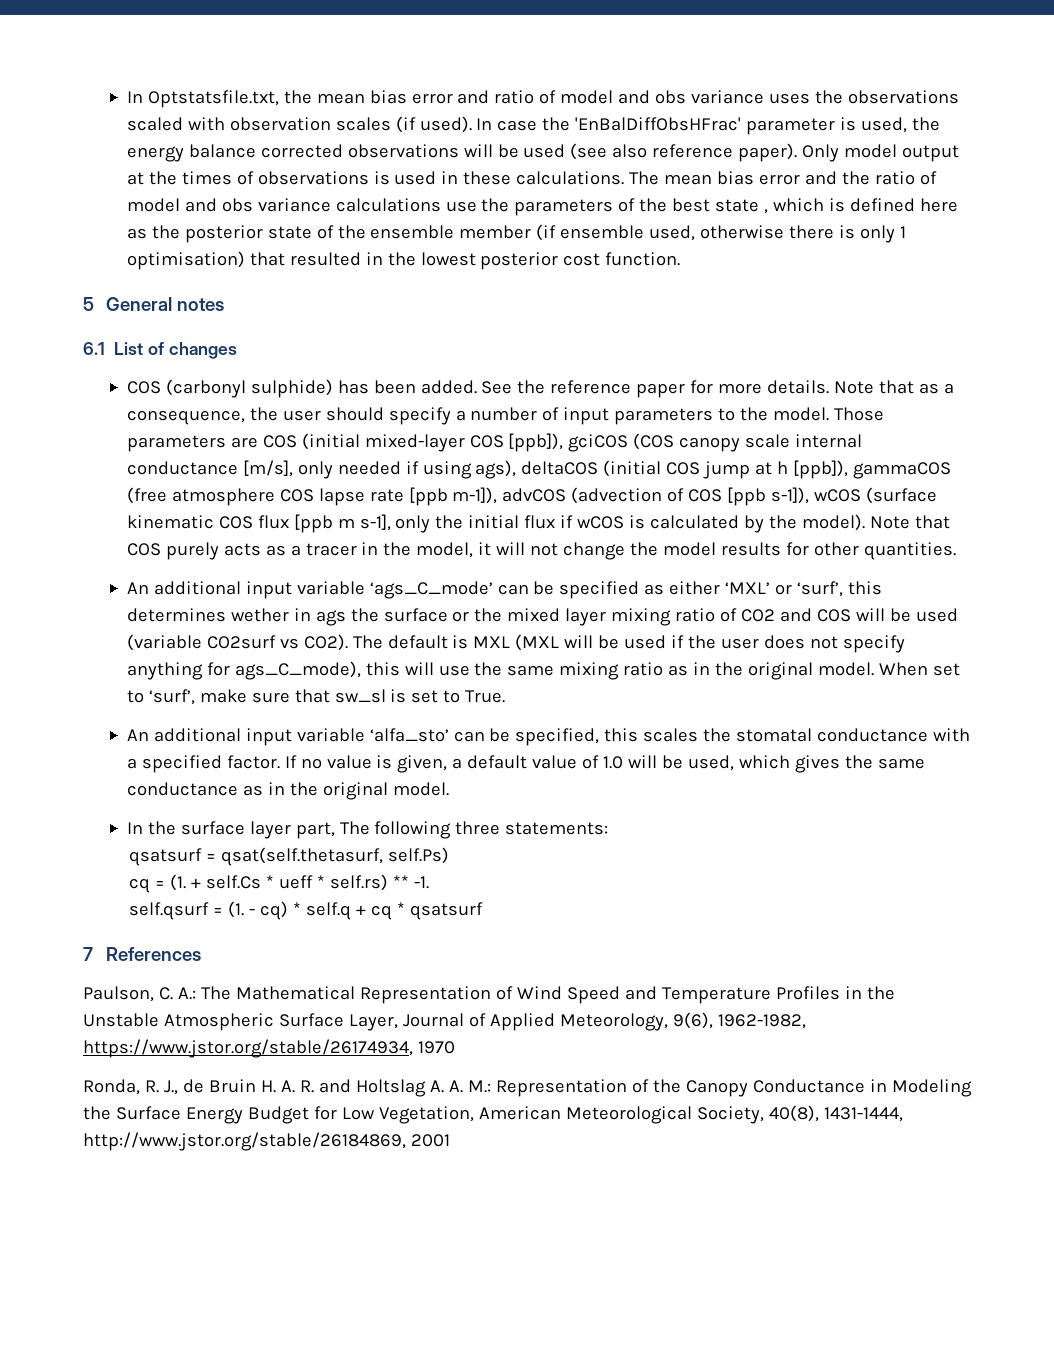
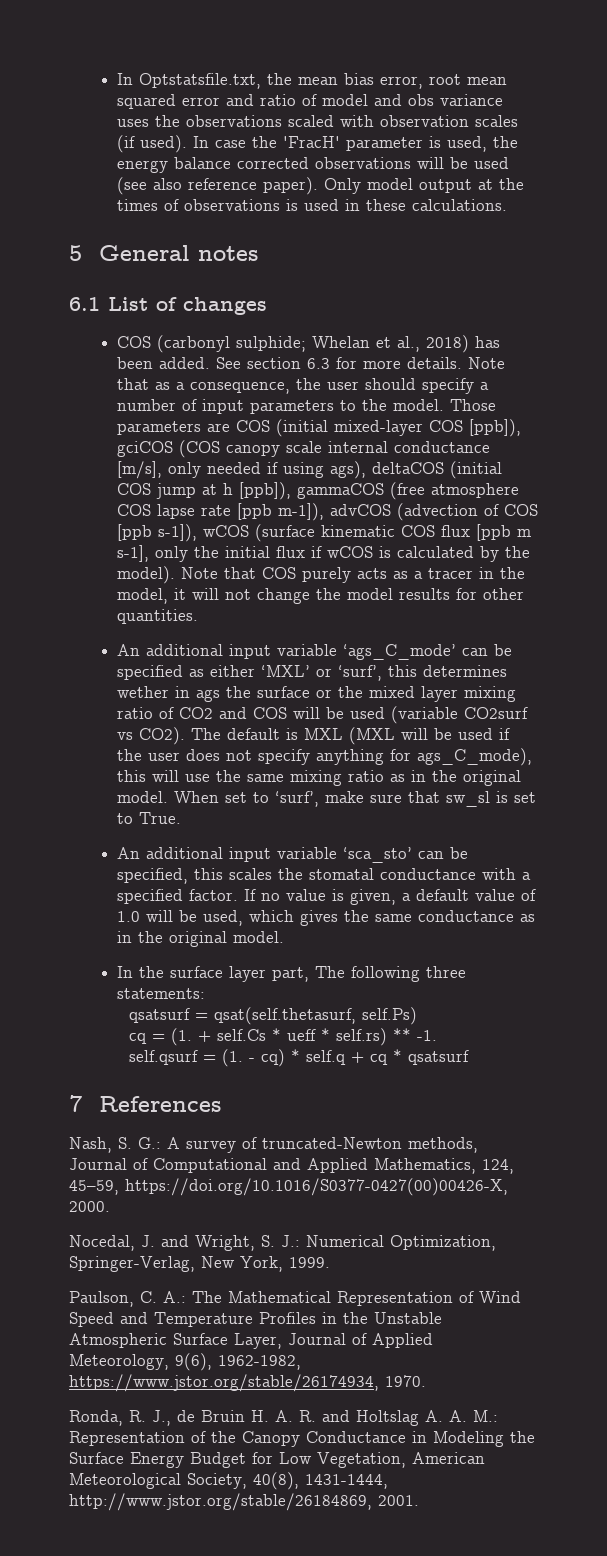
- In Optstatsfile.txt, the mean bias error and ratio of model and obs variance uses the observations scaled with observation scales (if used).
+ In Optstatsfile.txt, the mean bias error, root mean squared error and ratio of model and obs variance uses the observations scaled with observation scales (if used).
- In case the 'EnBalDiffObsHFrac' parameter is used, the energy balance corrected observations will be used (see also reference paper).
+ In case the 'FracH' parameter is used, the energy balance corrected observations will be used (see also reference paper).
- The mean bias error and the ratio of model and obs variance calculations use the parameters of the best state , which is defined here as the posterior state of the ensemble member (if ensemble used, otherwise there is only 1 optimisation) that resulted in the lowest posterior cost function.
- COS (carbonyl sulphide) has been added.
+ COS (carbonyl sulphide; Whelan et al., 2018) has been added.
- See the reference paper for more details.
+ See section 6.3 for more details.
- An additional input variable ‘alfa_sto’ can be specified, this scales the stomatal conductance with a specified factor.
+ An additional input variable ‘sca_sto’ can be specified, this scales the stomatal conductance with a specified factor.
+ Nash, S. G.: A survey of truncated-Newton methods, Journal of Computational and Applied Mathematics, 124, 45–59, https://doi.org/10.1016/S0377-0427(00)00426-X, 2000.
+ Nocedal, J. and Wright, S. J.: Numerical Optimization, Springer-Verlag, New York, 1999.
- Paulson, C. A.: The Mathematical Representation of Wind Speed and Temperature Profiles in the Unstable Atmospheric Surface Layer, Journal of Applied Meteorology, 9(6), 1962-1982, https://www.jstor.org/stable/26174934, 1970
+ Paulson, C. A.: The Mathematical Representation of Wind Speed and Temperature Profiles in the Unstable Atmospheric Surface Layer, Journal of Applied Meteorology, 9(6), 1962-1982, https://www.jstor.org/stable/26174934, 1970.
- Ronda, R. J., de Bruin H. A. R. and Holtslag A. A. M.: Representation of the Canopy Conductance in Modeling the Surface Energy Budget for Low Vegetation, American Meteorological Society, 40(8), 1431-1444, http://www.jstor.org/stable/26184869, 2001
+ Ronda, R. J., de Bruin H. A. R. and Holtslag A. A. M.: Representation of the Canopy Conductance in Modeling the Surface Energy Budget for Low Vegetation, American Meteorological Society, 40(8), 1431-1444, http://www.jstor.org/stable/26184869, 2001.

